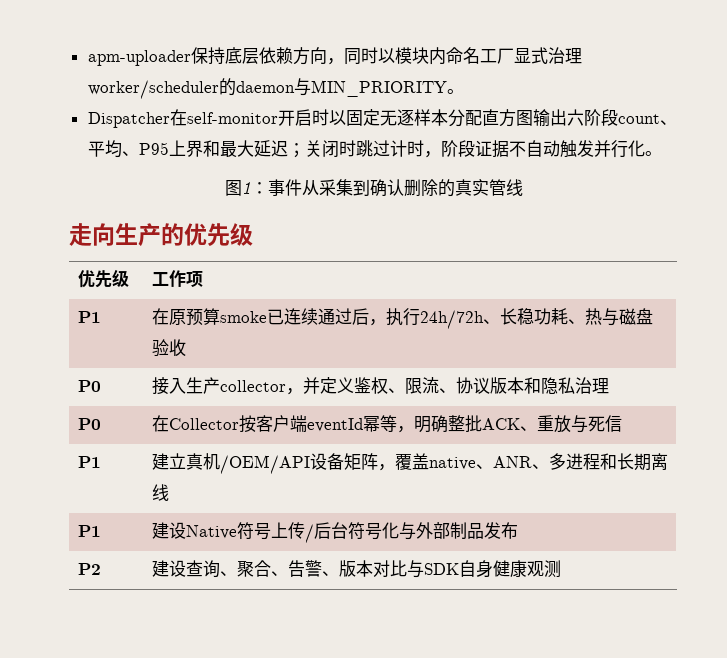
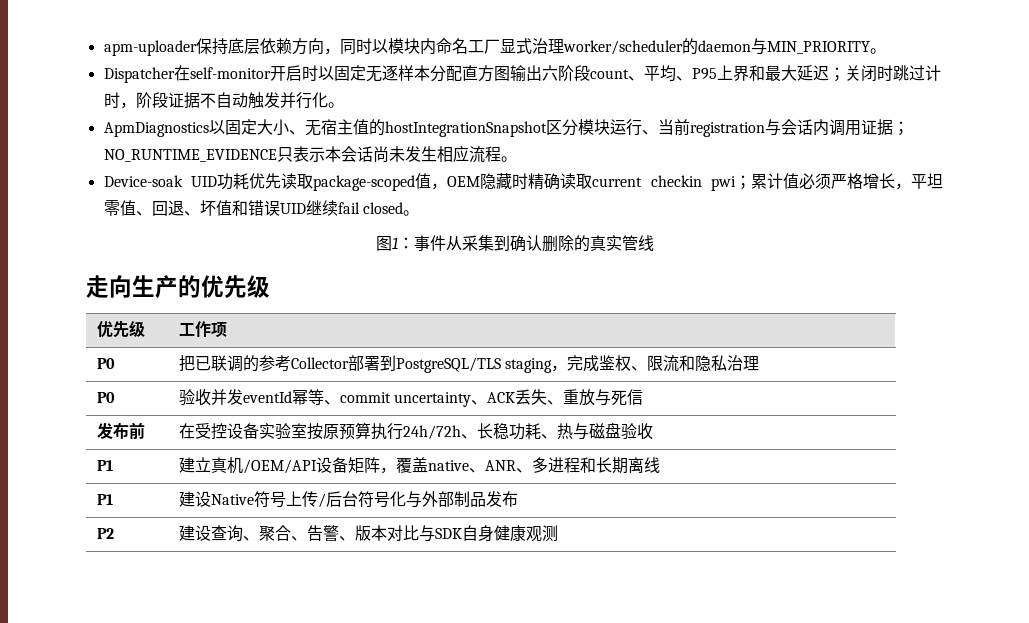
+ ApmDiagnostics以固定大小、无宿主值的hostIntegrationSnapshot区分模块运行、当前registration与会话内调用证据；NO_RUNTIME_EVIDENCE只表示本会话尚未发生相应流程。
+ Device-soak UID功耗优先读取package-scoped值，OEM隐藏时精确读取current checkin pwi；累计值必须严格增长，平坦零值、回退、坏值和错误UID继续fail closed。
- P1 | 在原预算smoke已连续通过后，执行24h/72h、长稳功耗、热与磁盘验收
+ P0 | 把已联调的参考Collector部署到PostgreSQL/TLS staging，完成鉴权、限流和隐私治理
+ P0 | 验收并发eventId幂等、commit uncertainty、ACK丢失、重放与死信
+ 发布前 | 在受控设备实验室按原预算执行24h/72h、长稳功耗、热与磁盘验收
- P0 | 接入生产collector，并定义鉴权、限流、协议版本和隐私治理
- P0 | 在Collector按客户端eventId幂等，明确整批ACK、重放与死信

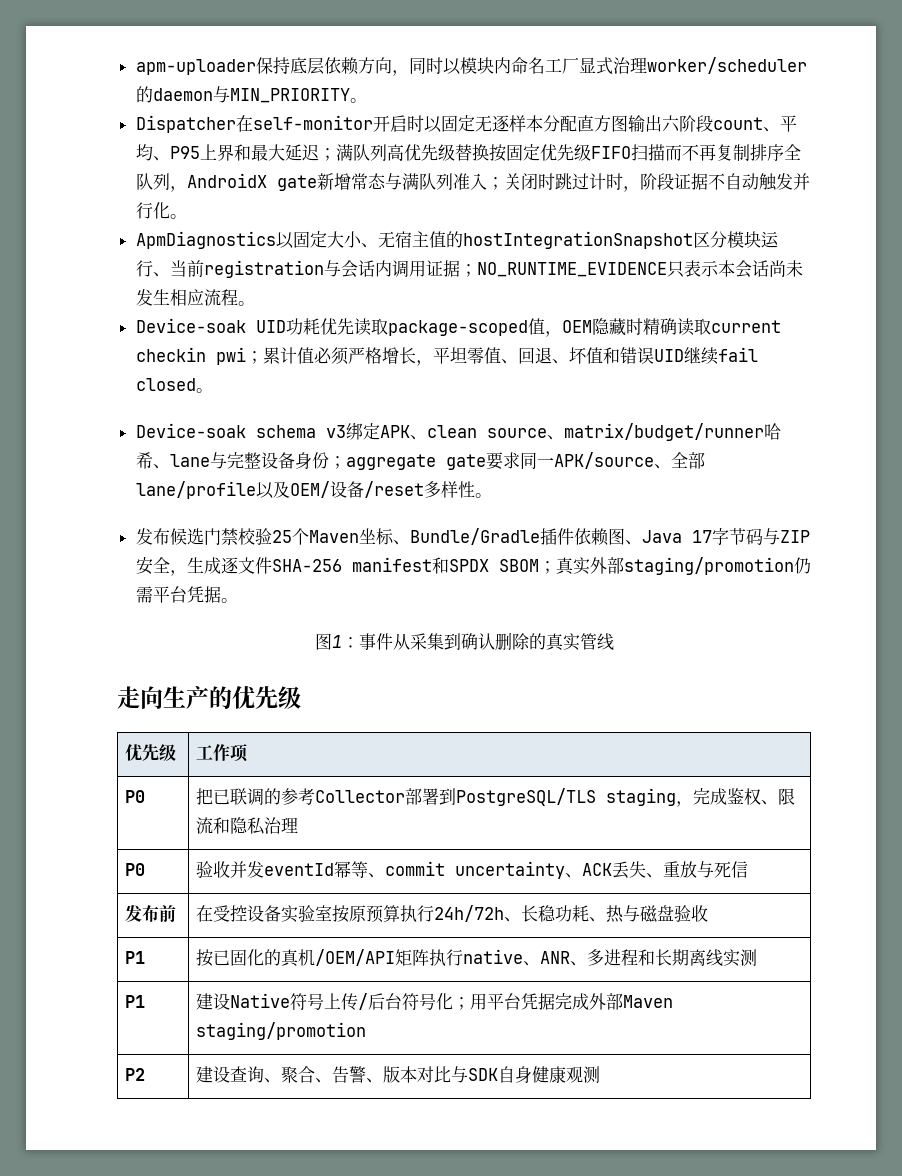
- Dispatcher在self-monitor开启时以固定无逐样本分配直方图输出六阶段count、平均、P95上界和最大延迟；关闭时跳过计时，阶段证据不自动触发并行化。
+ Dispatcher在self-monitor开启时以固定无逐样本分配直方图输出六阶段count、平均、P95上界和最大延迟；满队列高优先级替换按固定优先级FIFO扫描而不再复制排序全队列，AndroidX gate新增常态与满队列准入；关闭时跳过计时，阶段证据不自动触发并行化。
+ Device-soak schema v3绑定APK、clean source、matrix/budget/runner哈希、lane与完整设备身份；aggregate gate要求同一APK/source、全部lane/profile以及OEM/设备/reset多样性。
+ 发布候选门禁校验25个Maven坐标、Bundle/Gradle插件依赖图、Java 17字节码与ZIP安全，生成逐文件SHA-256 manifest和SPDX SBOM；真实外部staging/promotion仍需平台凭据。
- P1 | 建立真机/OEM/API设备矩阵，覆盖native、ANR、多进程和长期离线
+ P1 | 按已固化的真机/OEM/API矩阵执行native、ANR、多进程和长期离线实测
- P1 | 建设Native符号上传/后台符号化与外部制品发布
+ P1 | 建设Native符号上传/后台符号化；用平台凭据完成外部Maven staging/promotion

